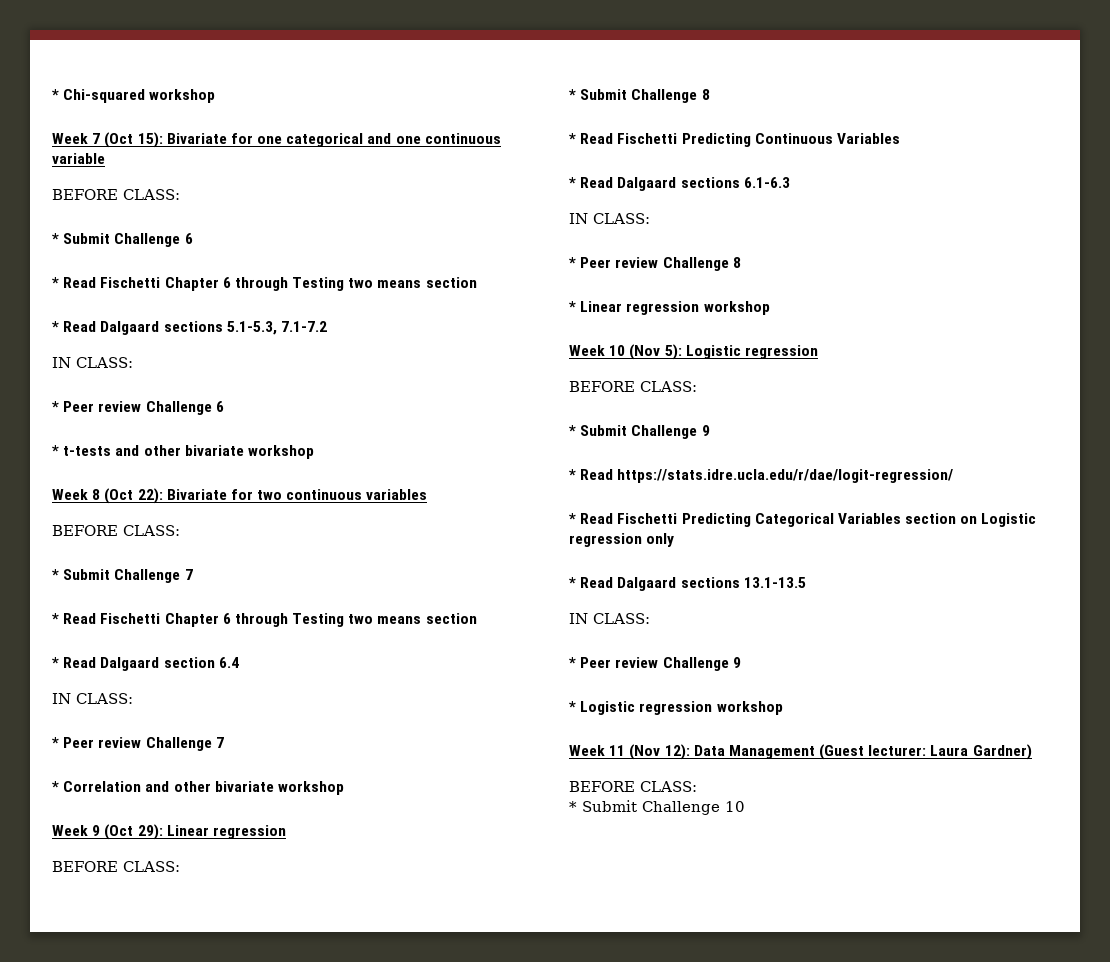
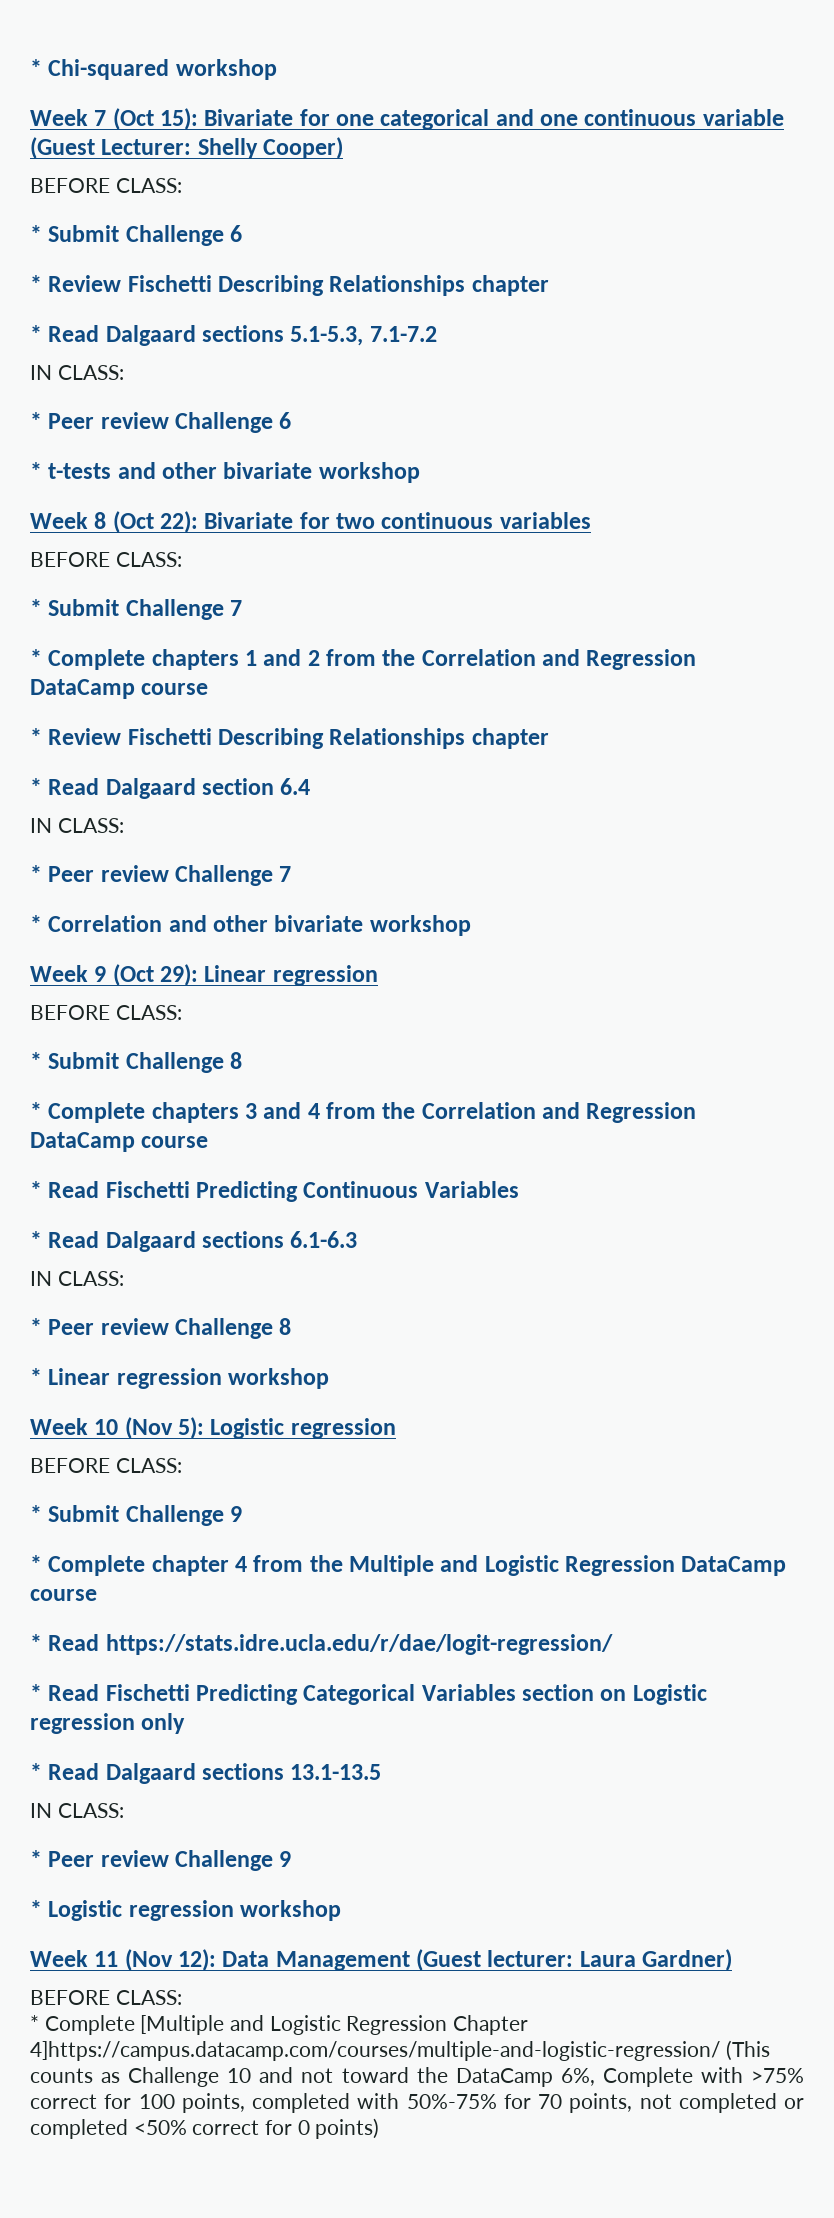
- Week 7 (Oct 15): Bivariate for one categorical and one continuous variable
+ Week 7 (Oct 15): Bivariate for one categorical and one continuous variable (Guest Lecturer: Shelly Cooper)
  * Submit Challenge 6
- * Read Fischetti Chapter 6 through Testing two means section
+ * Review Fischetti Describing Relationships chapter
  * Submit Challenge 7
- * Read Fischetti Chapter 6 through Testing two means section
+ * Complete chapters 1 and 2 from the Correlation and Regression DataCamp course
+ * Review Fischetti Describing Relationships chapter
+ * Complete chapters 3 and 4 from the Correlation and Regression DataCamp course
+ * Complete chapter 4 from the Multiple and Logistic Regression DataCamp course
- * Submit Challenge 10
+ * Complete [Multiple and Logistic Regression Chapter 4]https://campus.datacamp.com/courses/multiple-and-logistic-regression/ (This counts as Challenge 10 and not toward the DataCamp 6%, Complete with >75% correct for 100 points, completed with 50%-75% for 70 points, not completed or completed <50% correct for 0 points)

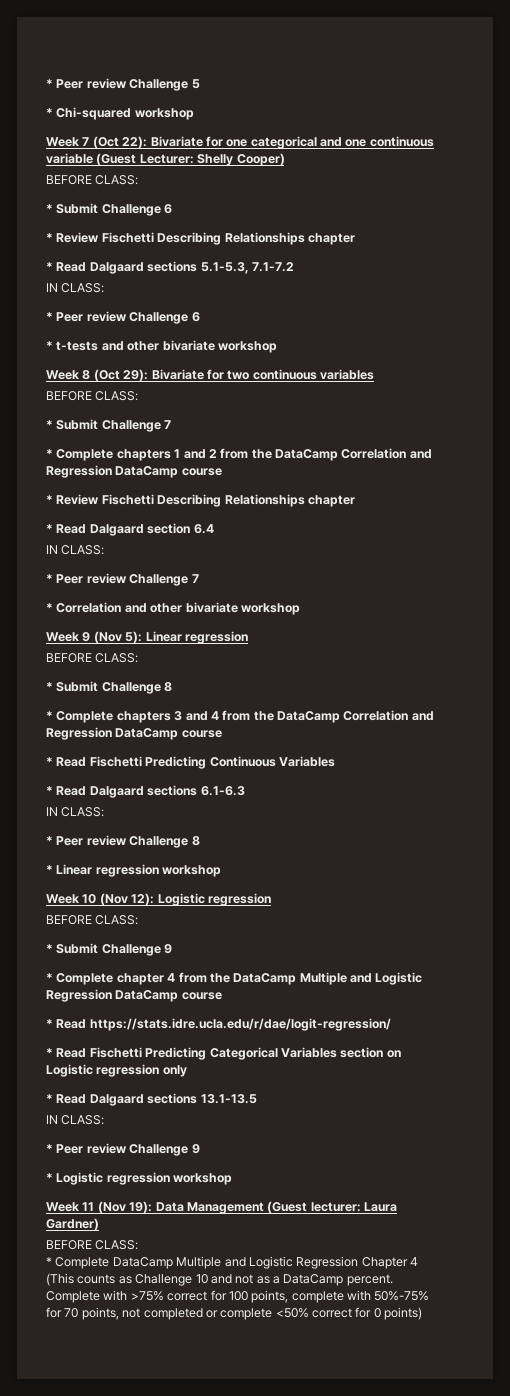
+ * Peer review Challenge 5
- Week 7 (Oct 15): Bivariate for one categorical and one continuous variable (Guest Lecturer: Shelly Cooper)
+ Week 7 (Oct 22): Bivariate for one categorical and one continuous variable (Guest Lecturer: Shelly Cooper)
- Week 8 (Oct 22): Bivariate for two continuous variables
+ Week 8 (Oct 29): Bivariate for two continuous variables
- * Complete chapters 1 and 2 from the Correlation and Regression DataCamp course
+ * Complete chapters 1 and 2 from the DataCamp Correlation and Regression DataCamp course
- Week 9 (Oct 29): Linear regression
+ Week 9 (Nov 5): Linear regression
- * Complete chapters 3 and 4 from the Correlation and Regression DataCamp course
+ * Complete chapters 3 and 4 from the DataCamp Correlation and Regression DataCamp course
- Week 10 (Nov 5): Logistic regression
+ Week 10 (Nov 12): Logistic regression
- * Complete chapter 4 from the Multiple and Logistic Regression DataCamp course
+ * Complete chapter 4 from the DataCamp Multiple and Logistic Regression DataCamp course
- Week 11 (Nov 12): Data Management (Guest lecturer: Laura Gardner)
+ Week 11 (Nov 19): Data Management (Guest lecturer: Laura Gardner)
- * Complete [Multiple and Logistic Regression Chapter 4]https://campus.datacamp.com/courses/multiple-and-logistic-regression/ (This counts as Challenge 10 and not toward the DataCamp 6%, Complete with >75% correct for 100 points, completed with 50%-75% for 70 points, not completed or completed <50% correct for 0 points)
+ * Complete DataCamp Multiple and Logistic Regression Chapter 4 (This counts as Challenge 10 and not as a DataCamp percent. Complete with >75% correct for 100 points, complete with 50%-75% for 70 points, not completed or complete <50% correct for 0 points)

